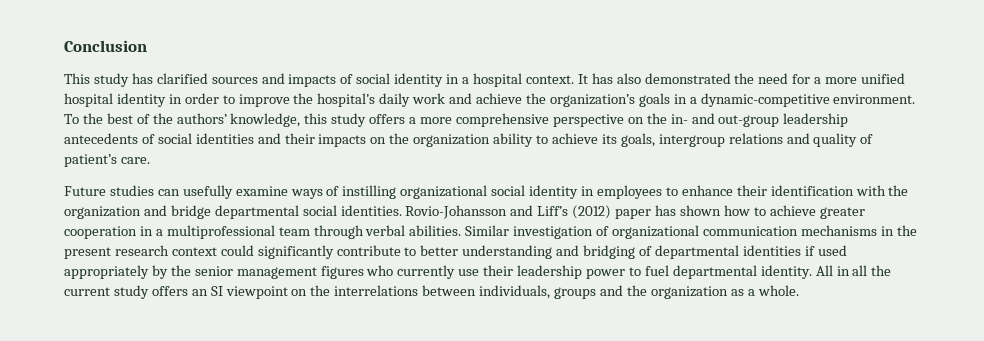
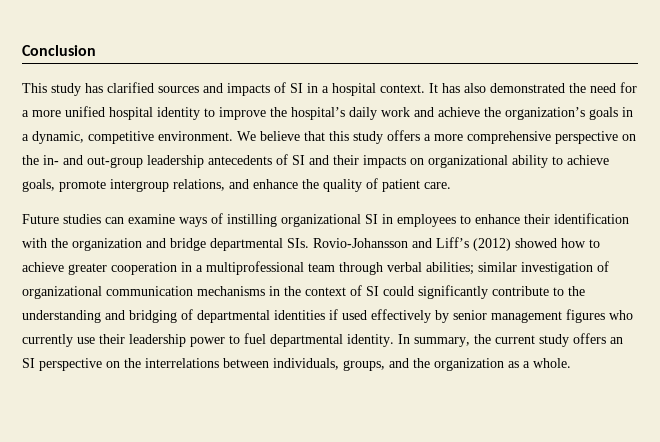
- This study has clarified sources and impacts of social identity in a hospital context.
+ This study has clarified sources and impacts of SI in a hospital context.
- It has also demonstrated the need for a more unified hospital identity in order to improve the hospital’s daily work and achieve the organization’s goals in a dynamic-competitive environment. To the best of the authors’ knowledge, this study offers a more comprehensive perspective on the in- and out-group leadership antecedents of social identities and their impacts on the organization ability to achieve its goals, intergroup relations and quality of patient’s care.
+ It has also demonstrated the need for a more unified hospital identity to improve the hospital’s daily work and achieve the organization’s goals in a dynamic, competitive environment. We believe that this study offers a more comprehensive perspective on the in- and out-group leadership antecedents of SI and their impacts on organizational ability to achieve goals, promote intergroup relations, and enhance the quality of patient care.
- Future studies can usefully examine ways of instilling organizational social identity in employees to enhance their identification with the organization and bridge departmental social identities. Rovio-Johansson and Liff’s (2012) paper has shown how to achieve greater cooperation in a multiprofessional team through verbal abilities. Similar investigation of organizational communication mechanisms in the present research context could significantly contribute to better understanding and bridging of departmental identities if used appropriately by the senior management figures who currently use their leadership power to fuel departmental identity.
+ Future studies can examine ways of instilling organizational SI in employees to enhance their identification with the organization and bridge departmental SIs. Rovio-Johansson and Liff’s (2012) showed how to achieve greater cooperation in a multiprofessional team through verbal abilities; similar investigation of organizational communication mechanisms in the context of SI could significantly contribute to the understanding and bridging of departmental identities if used effectively by senior management figures who currently use their leadership power to fuel departmental identity.
- All in all the current study offers an SI viewpoint on the interrelations between individuals, groups and the organization as a whole.
+ In summary, the current study offers an SI perspective on the interrelations between individuals, groups, and the organization as a whole.

